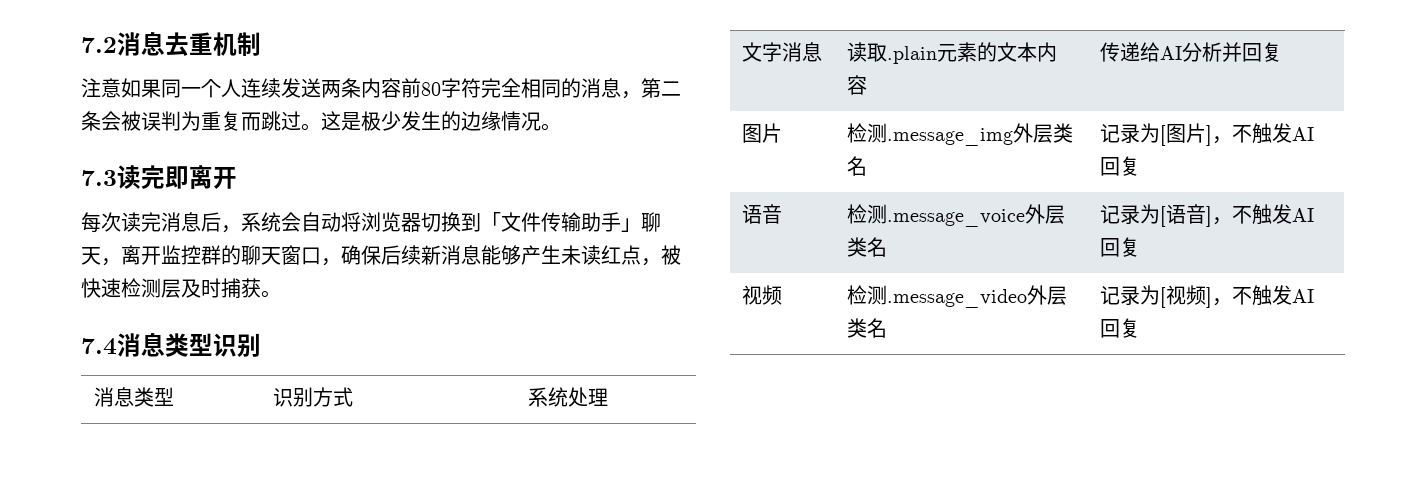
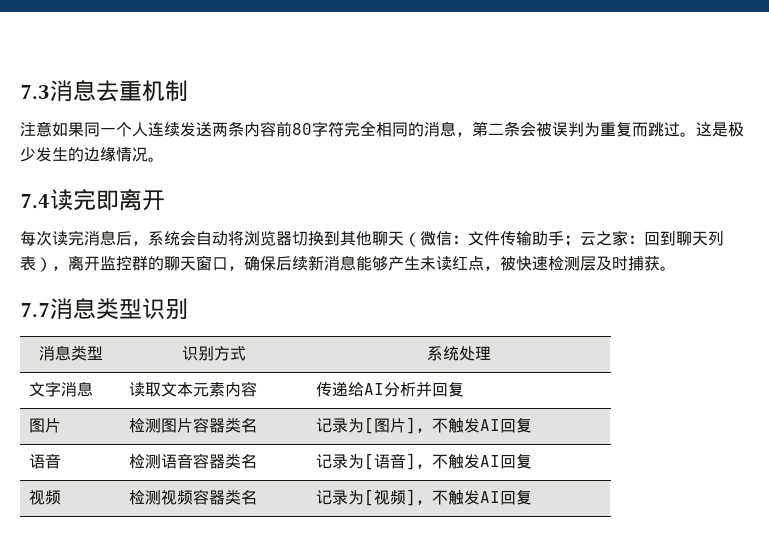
- 7.2消息去重机制
+ 7.3消息去重机制
- 7.3读完即离开
+ 7.4读完即离开
- 每次读完消息后，系统会自动将浏览器切换到「文件传输助手」聊天，离开监控群的聊天窗口，确保后续新消息能够产生未读红点，被快速检测层及时捕获。
+ 每次读完消息后，系统会自动将浏览器切换到其他聊天（微信：文件传输助手；云之家：回到聊天列表），离开监控群的聊天窗口，确保后续新消息能够产生未读红点，被快速检测层及时捕获。
- 7.4消息类型识别
+ 7.7消息类型识别
- 文字消息 | 读取.plain元素的文本内容 | 传递给AI分析并回复
+ 文字消息 | 读取文本元素内容 | 传递给AI分析并回复
- 图片 | 检测.message_img外层类名 | 记录为[图片]，不触发AI回复
+ 图片 | 检测图片容器类名 | 记录为[图片]，不触发AI回复
- 语音 | 检测.message_voice外层类名 | 记录为[语音]，不触发AI回复
+ 语音 | 检测语音容器类名 | 记录为[语音]，不触发AI回复
- 视频 | 检测.message_video外层类名 | 记录为[视频]，不触发AI回复
+ 视频 | 检测视频容器类名 | 记录为[视频]，不触发AI回复

